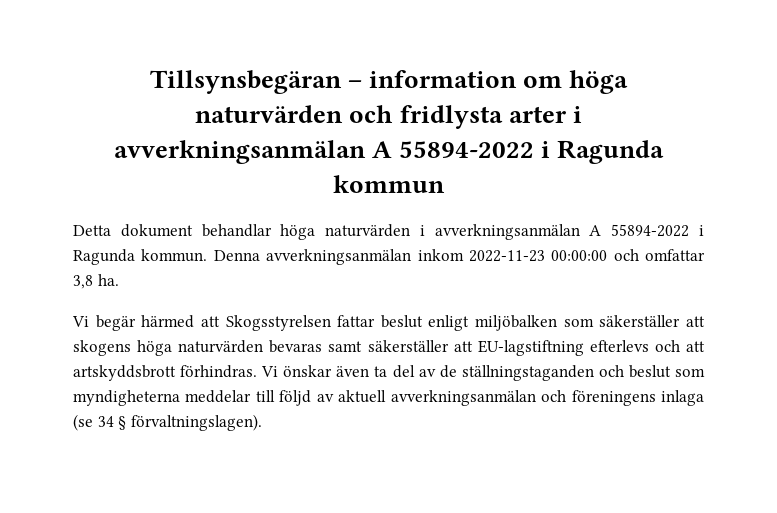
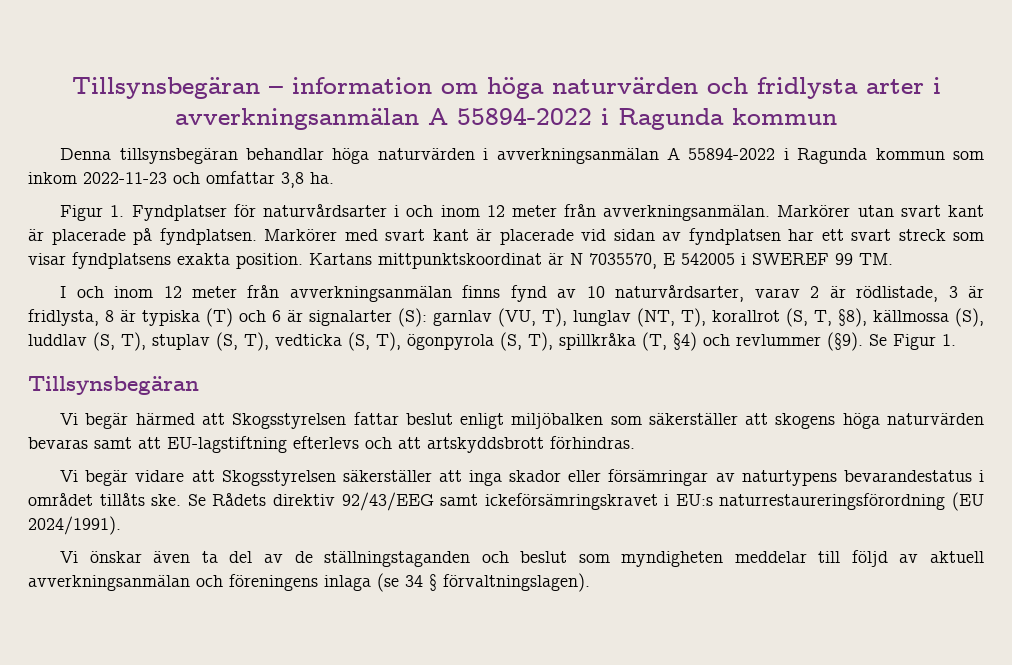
- Detta dokument behandlar höga naturvärden i avverkningsanmälan A 55894-2022 i Ragunda kommun. Denna avverkningsanmälan inkom 2022-11-23 00:00:00 och omfattar 3,8 ha.
+ Denna tillsynsbegäran behandlar höga naturvärden i avverkningsanmälan A 55894-2022 i Ragunda kommun som inkom 2022-11-23 och omfattar 3,8 ha.
+ Figur 1. Fyndplatser för naturvårdsarter i och inom 12 meter från avverkningsanmälan. Markörer utan svart kant är placerade på fyndplatsen. Markörer med svart kant är placerade vid sidan av fyndplatsen har ett svart streck som visar fyndplatsens exakta position. Kartans mittpunktskoordinat är N 7035570, E 542005 i SWEREF 99 TM.
+ I och inom 12 meter från avverkningsanmälan finns fynd av 10 naturvårdsarter, varav 2 är rödlistade, 3 är fridlysta, 8 är typiska (T) och 6 är signalarter (S): garnlav (VU, T), lunglav (NT, T), korallrot (S, T, §8), källmossa (S), luddlav (S, T), stuplav (S, T), vedticka (S, T), ögonpyrola (S, T), spillkråka (T, §4) och revlummer (§9). Se Figur 1.
+ Tillsynsbegäran
- Vi begär härmed att Skogsstyrelsen fattar beslut enligt miljöbalken som säkerställer att skogens höga naturvärden bevaras samt säkerställer att EU-lagstiftning efterlevs och att artskyddsbrott förhindras. Vi önskar även ta del av de ställningstaganden och beslut som myndigheterna meddelar till följd av aktuell avverkningsanmälan och föreningens inlaga (se 34 § förvaltningslagen).
+ Vi begär härmed att Skogsstyrelsen fattar beslut enligt miljöbalken som säkerställer att skogens höga naturvärden bevaras samt att EU-lagstiftning efterlevs och att artskyddsbrott förhindras.
+ Vi begär vidare att Skogsstyrelsen säkerställer att inga skador eller försämringar av naturtypens bevarandestatus i området tillåts ske. Se Rådets direktiv 92/43/EEG samt ickeförsämringskravet i EU:s naturrestaureringsförordning (EU 2024/1991).
+ Vi önskar även ta del av de ställningstaganden och beslut som myndigheten meddelar till följd av aktuell avverkningsanmälan och föreningens inlaga (se 34 § förvaltningslagen).

